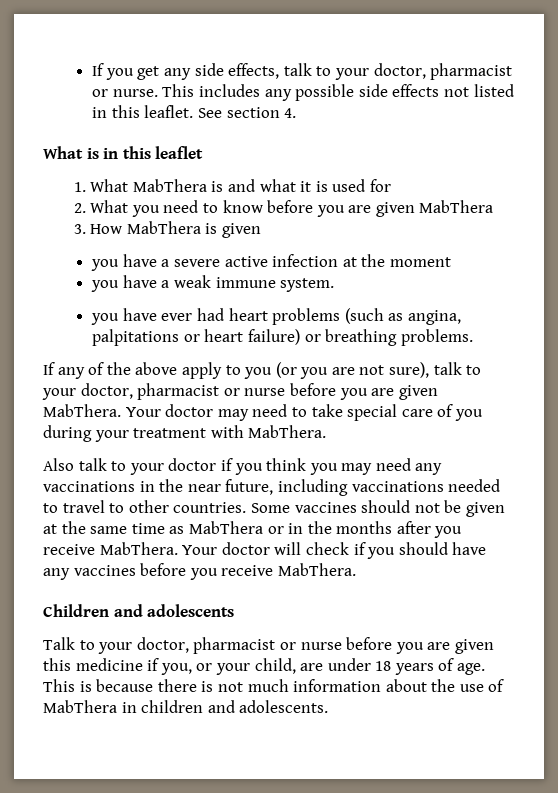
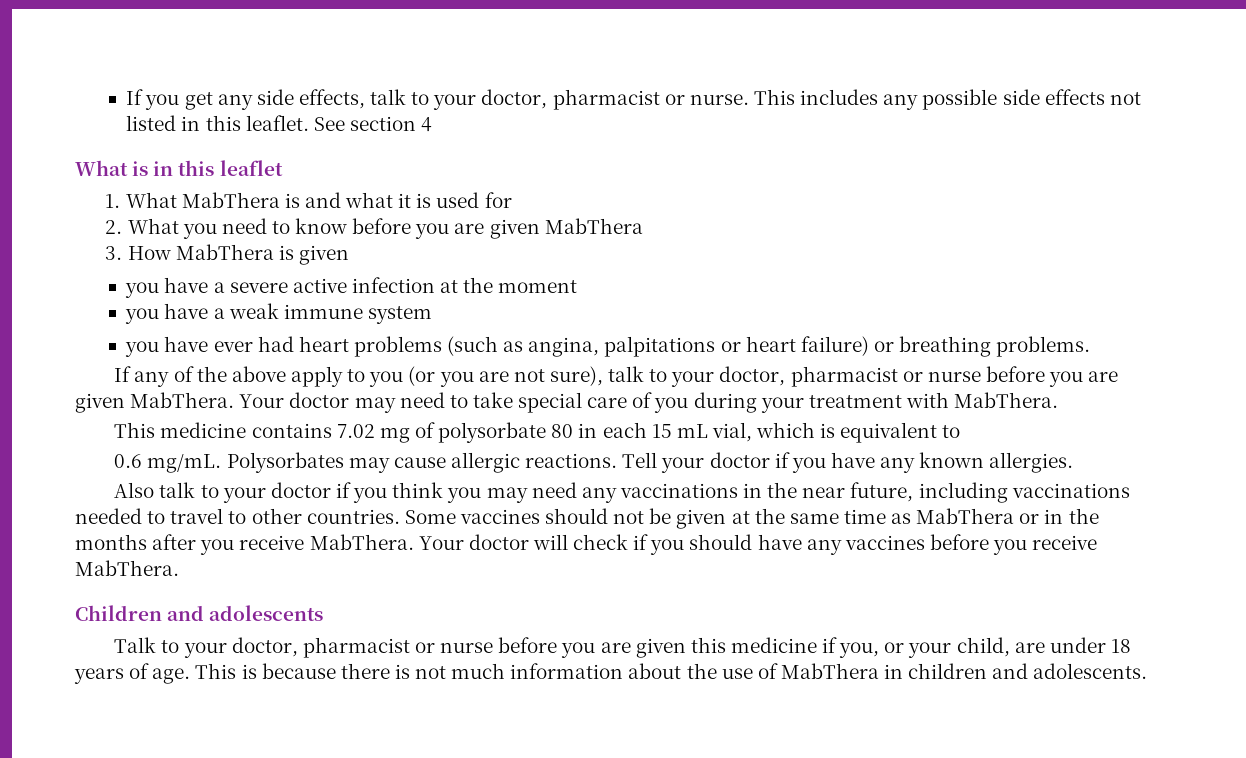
- See section 4.
+ See section 4
- you have a weak immune system.
+ you have a weak immune system
+ This medicine contains 7.02 mg of polysorbate 80 in each 15 mL vial, which is equivalent to
+ 0.6 mg/mL. Polysorbates may cause allergic reactions. Tell your doctor if you have any known allergies.

